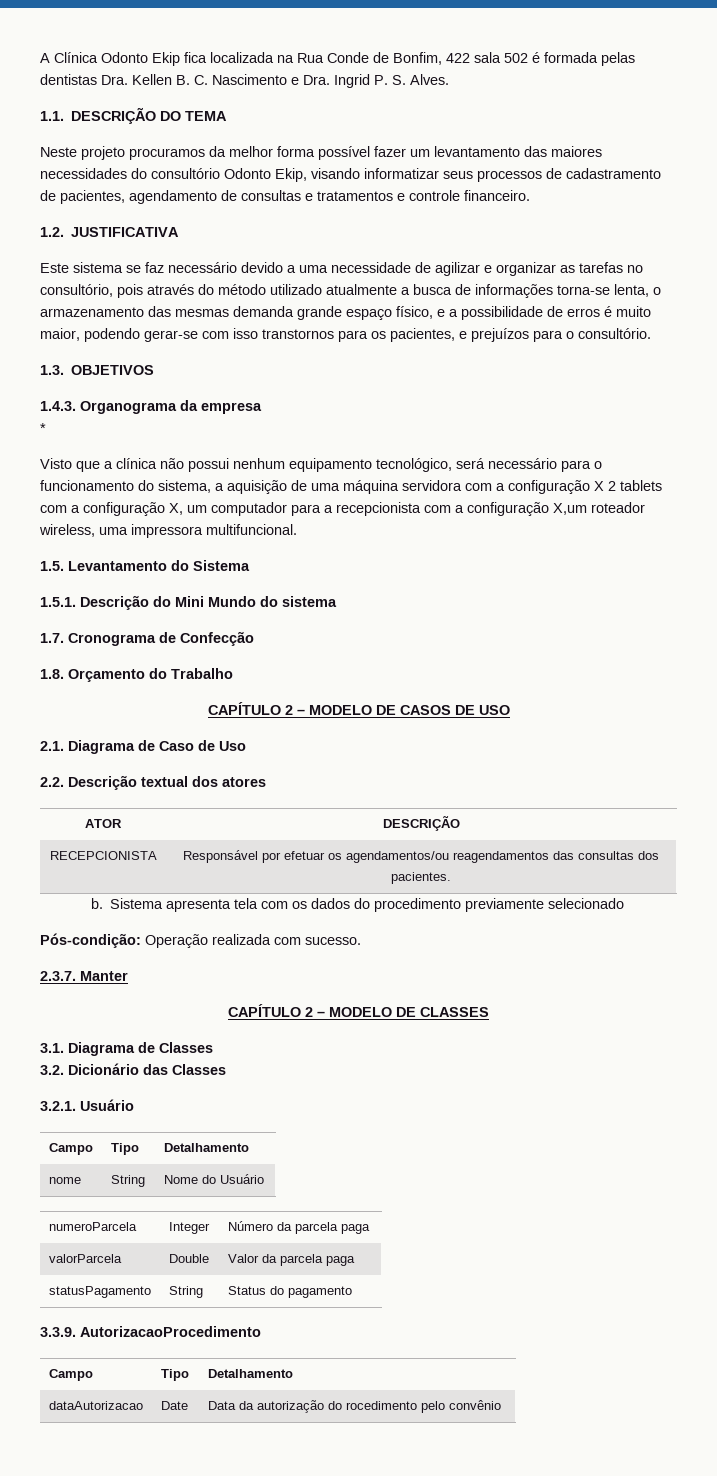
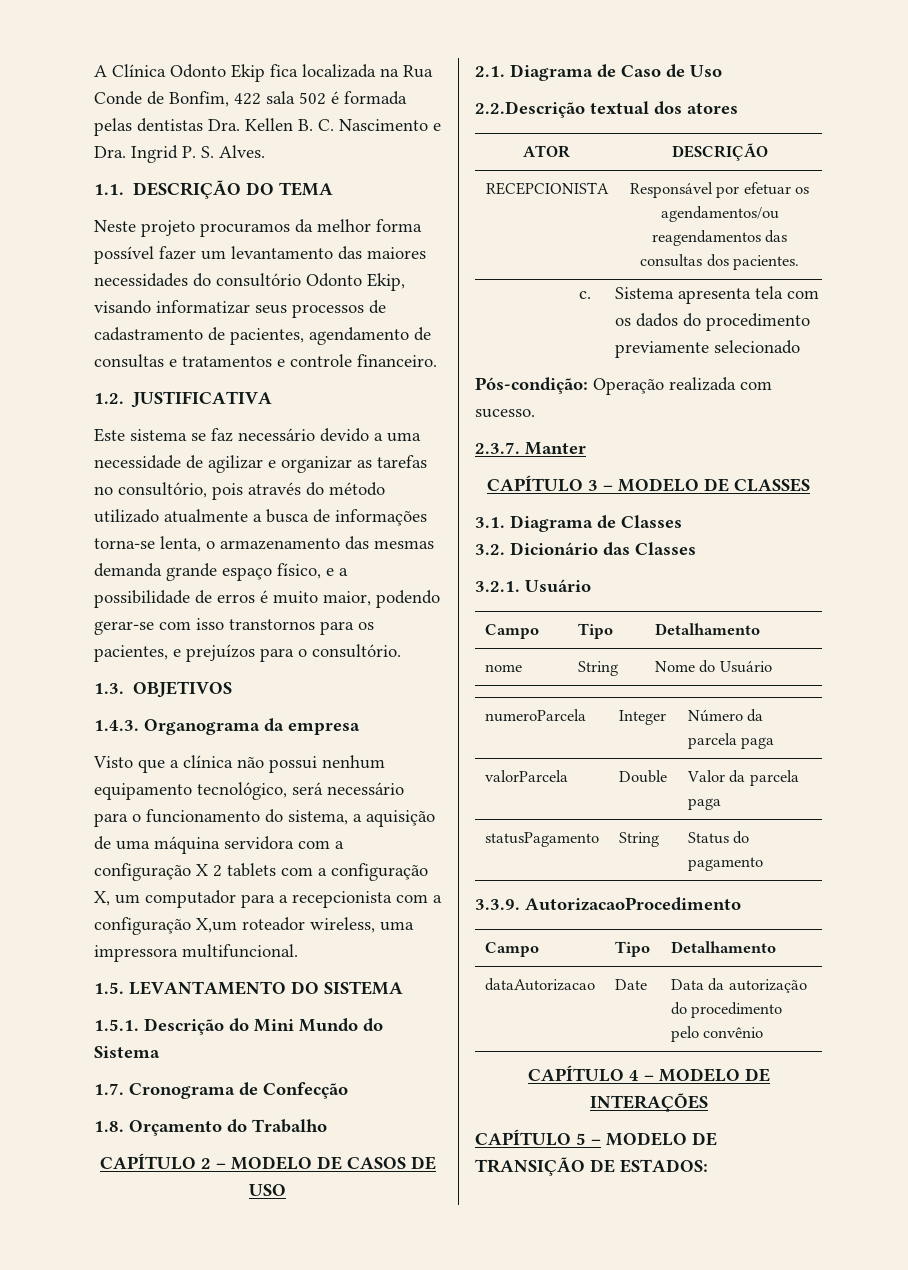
- *
- 1.5. Levantamento do Sistema
+ 1.5. LEVANTAMENTO DO SISTEMA
- 1.5.1. Descrição do Mini Mundo do sistema
+ 1.5.1. Descrição do Mini Mundo do Sistema
- 2.2. Descrição textual dos atores
+ 2.2.Descrição textual dos atores
- b.
+ c.
- CAPÍTULO 2 – MODELO DE CLASSES
+ CAPÍTULO 3 – MODELO DE CLASSES
- dataAutorizacao | Date | Data da autorização do rocedimento pelo convênio
+ dataAutorizacao | Date | Data da autorização do procedimento pelo convênio
+ CAPÍTULO 4 – MODELO DE INTERAÇÕES
+ CAPÍTULO 5 – MODELO DE TRANSIÇÃO DE ESTADOS:

